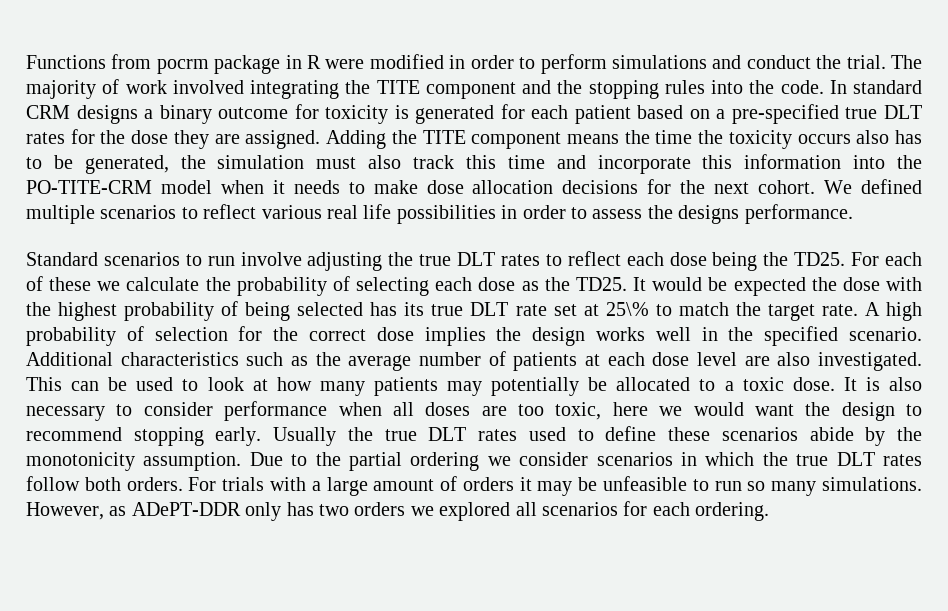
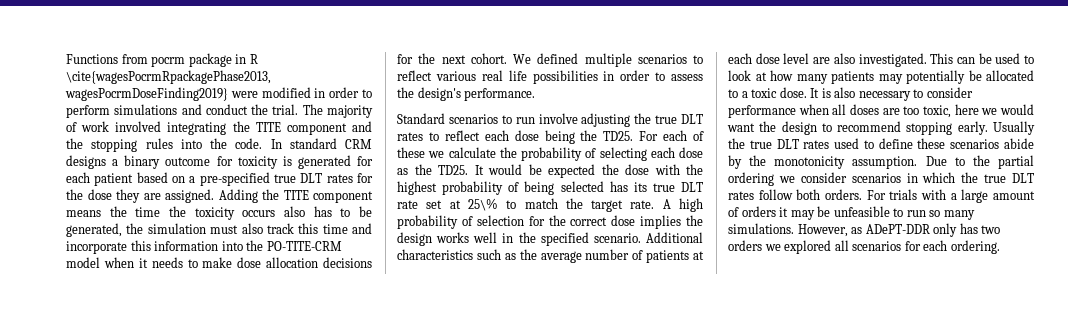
- Functions from pocrm package in R were modified in order to perform simulations and conduct the trial.
+ Functions from pocrm package in R \cite{wagesPocrmRpackagePhase2013, wagesPocrmDoseFinding2019} were modified in order to perform simulations and conduct the trial.
- We defined multiple scenarios to reflect various real life possibilities in order to assess the designs performance.
+ We defined multiple scenarios to reflect various real life possibilities in order to assess the design's performance.

